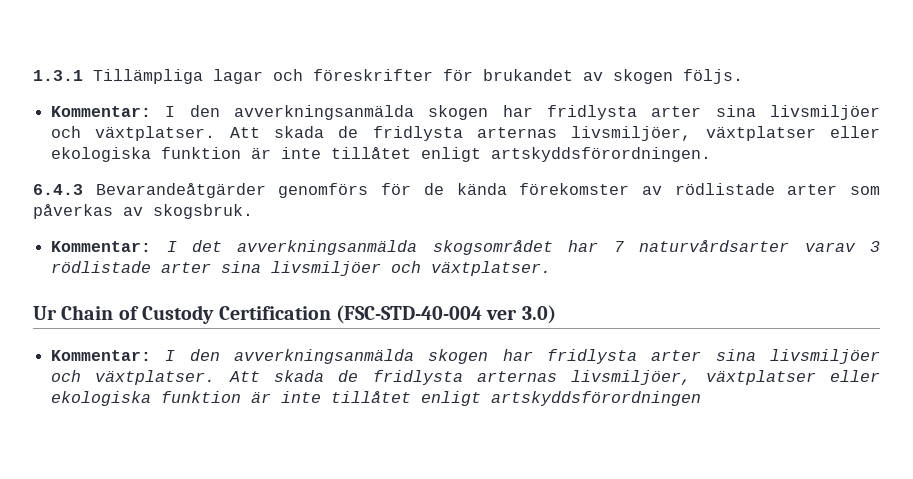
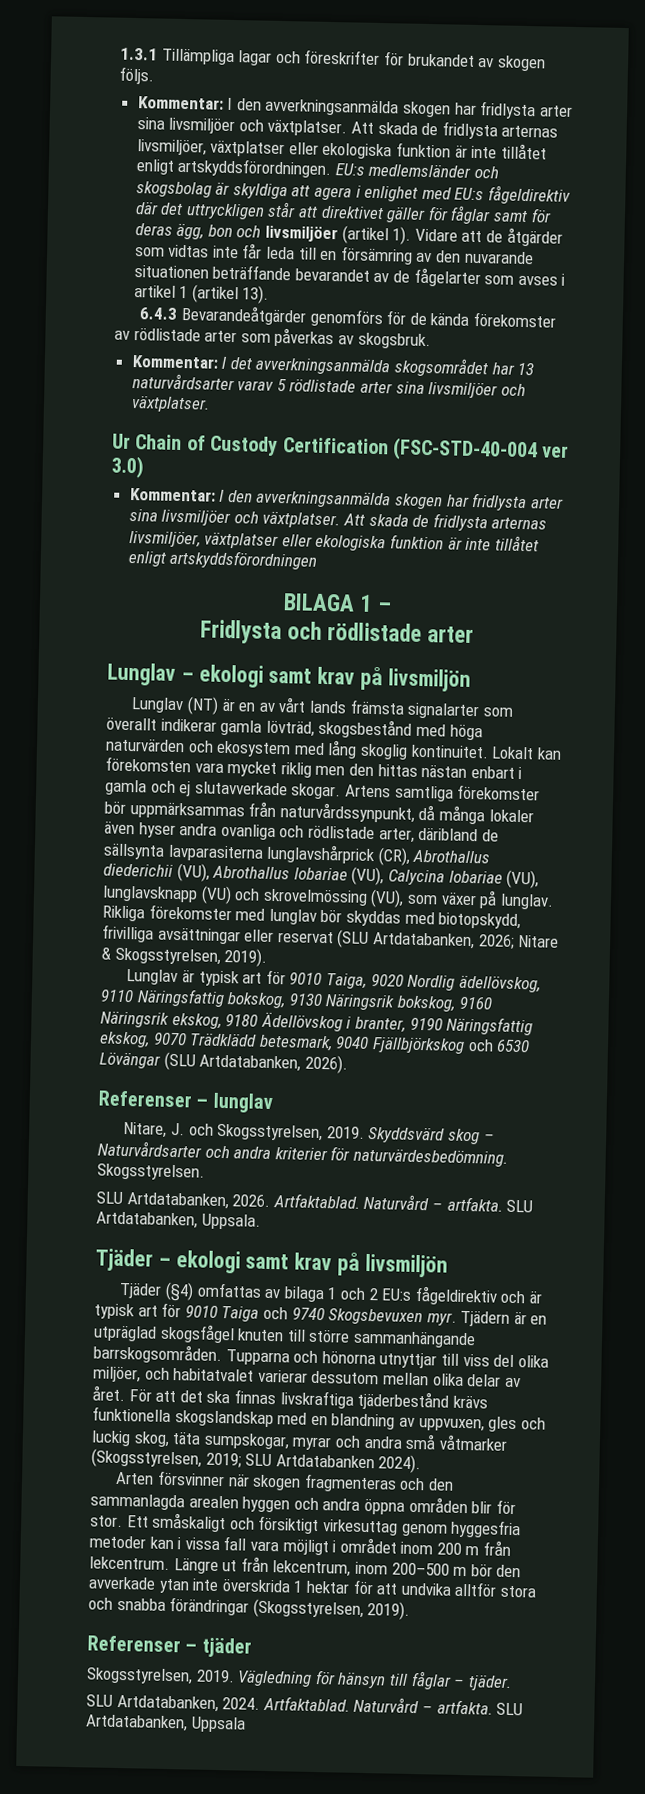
+ EU:s medlemsländer och skogsbolag är skyldiga att agera i enlighet med EU:s fågeldirektiv där det uttryckligen står att direktivet gäller för fåglar samt för deras ägg, bon och livsmiljöer (artikel 1). Vidare att de åtgärder som vidtas inte får leda till en försämring av den nuvarande situationen beträffande bevarandet av de fågelarter som avses i artikel 1 (artikel 13).
- Kommentar: I det avverkningsanmälda skogsområdet har 7 naturvårdsarter varav 3 rödlistade arter sina livsmiljöer och växtplatser.
+ Kommentar: I det avverkningsanmälda skogsområdet har 13 naturvårdsarter varav 5 rödlistade arter sina livsmiljöer och växtplatser.
+ BILAGA 1 –
+ Fridlysta och rödlistade arter
+ Lunglav – ekologi samt krav på livsmiljön
+ Lunglav (NT) är en av vårt lands främsta signalarter som överallt indikerar gamla lövträd, skogsbestånd med höga naturvärden och ekosystem med lång skoglig kontinuitet. Lokalt kan förekomsten vara mycket riklig men den hittas nästan enbart i gamla och ej slutavverkade skogar. Artens samtliga förekomster bör uppmärksammas från naturvårdssynpunkt, då många lokaler även hyser andra ovanliga och rödlistade arter, däribland de sällsynta lavparasiterna lunglavshårprick (CR), Abrothallus diederichii (VU), Abrothallus lobariae (VU), Calycina lobariae (VU), lunglavsknapp (VU) och skrovelmössing (VU), som växer på lunglav. Rikliga förekomster med lunglav bör skyddas med biotopskydd, frivilliga avsättningar eller reservat (SLU Artdatabanken, 2026; Nitare & Skogsstyrelsen, 2019).
+ Lunglav är typisk art för 9010 Taiga, 9020 Nordlig ädellövskog, 9110 Näringsfattig bokskog, 9130 Näringsrik bokskog, 9160 Näringsrik ekskog, 9180 Ädellövskog i branter, 9190 Näringsfattig ekskog, 9070 Trädklädd betesmark, 9040 Fjällbjörkskog och 6530 Lövängar (SLU Artdatabanken, 2026).
+ Referenser – lunglav
+ Nitare, J. och Skogsstyrelsen, 2019. Skyddsvärd skog – Naturvårdsarter och andra kriterier för naturvärdesbedömning. Skogsstyrelsen.
+ SLU Artdatabanken, 2026. Artfaktablad. Naturvård – artfakta. SLU Artdatabanken, Uppsala.
+ Tjäder – ekologi samt krav på livsmiljön
+ Tjäder (§4) omfattas av bilaga 1 och 2 EU:s fågeldirektiv och är typisk art för 9010 Taiga och 9740 Skogsbevuxen myr. Tjädern är en utpräglad skogsfågel knuten till större sammanhängande barrskogsområden. Tupparna och hönorna utnyttjar till viss del olika miljöer, och habitatvalet varierar dessutom mellan olika delar av året. För att det ska finnas livskraftiga tjäderbestånd krävs funktionella skogslandskap med en blandning av uppvuxen, gles och luckig skog, täta sumpskogar, myrar och andra små våtmarker (Skogsstyrelsen, 2019; SLU Artdatabanken 2024).
+ Arten försvinner när skogen fragmenteras och den sammanlagda arealen hyggen och andra öppna områden blir för stor. Ett småskaligt och försiktigt virkesuttag genom hyggesfria metoder kan i vissa fall vara möjligt i området inom 200 m från lekcentrum. Längre ut från lekcentrum, inom 200–500 m bör den avverkade ytan inte överskrida 1 hektar för att undvika alltför stora och snabba förändringar (Skogsstyrelsen, 2019).
+ Referenser – tjäder
+ Skogsstyrelsen, 2019. Vägledning för hänsyn till fåglar – tjäder.
+ SLU Artdatabanken, 2024. Artfaktablad. Naturvård – artfakta. SLU Artdatabanken, Uppsala

